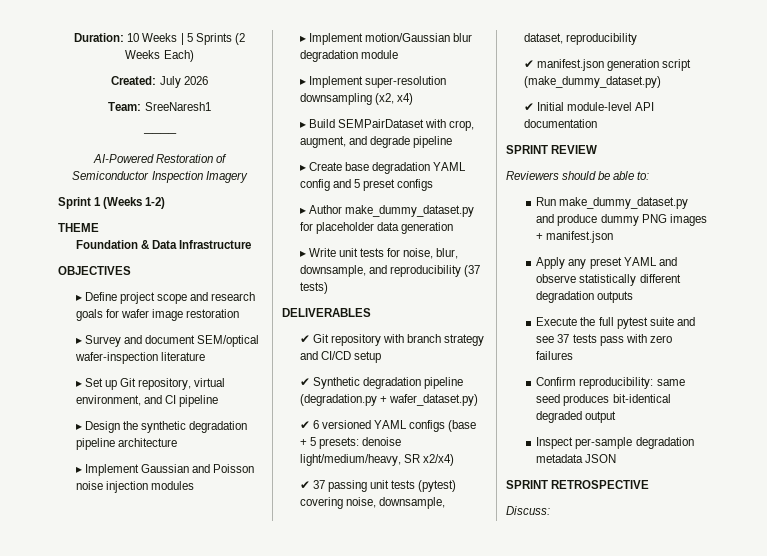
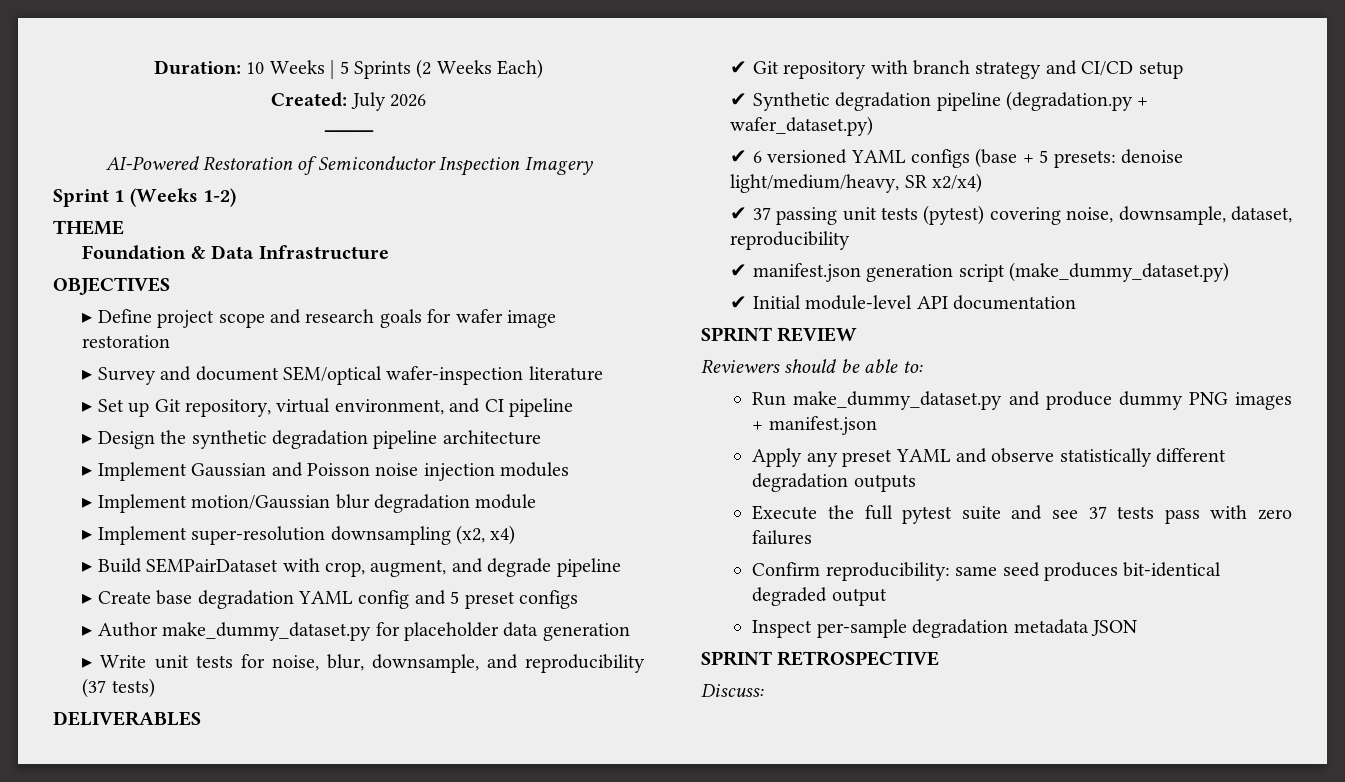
- Team: SreeNaresh1

